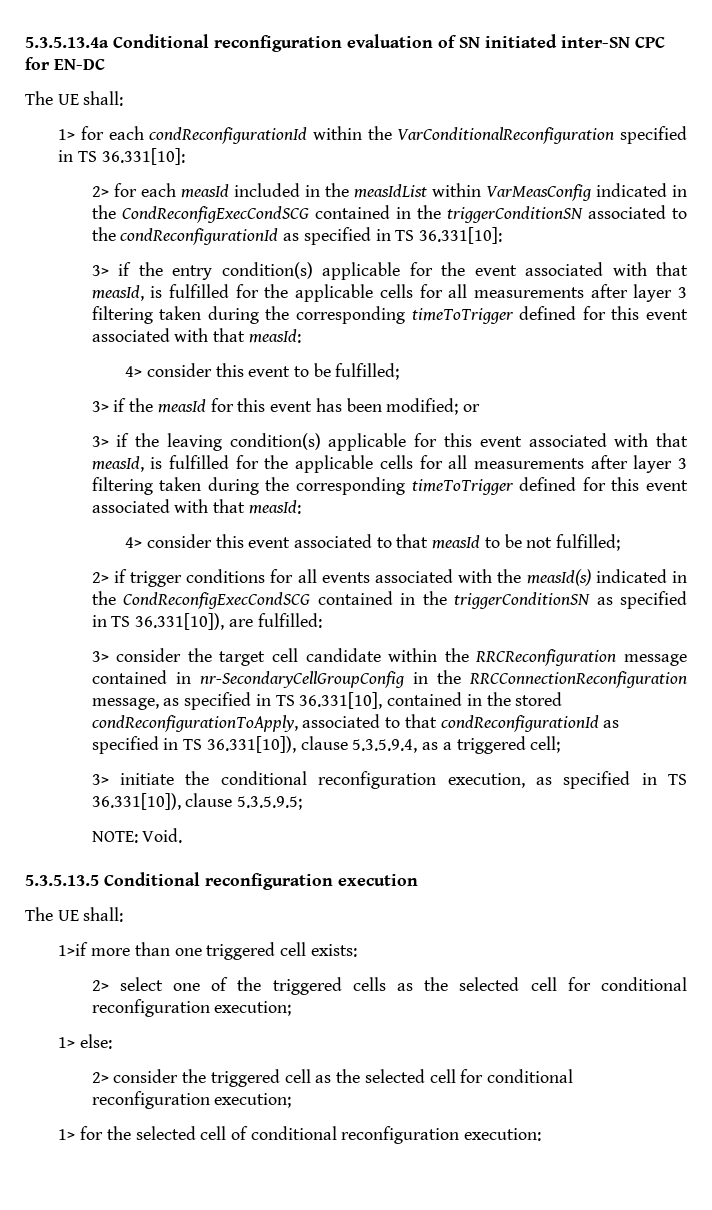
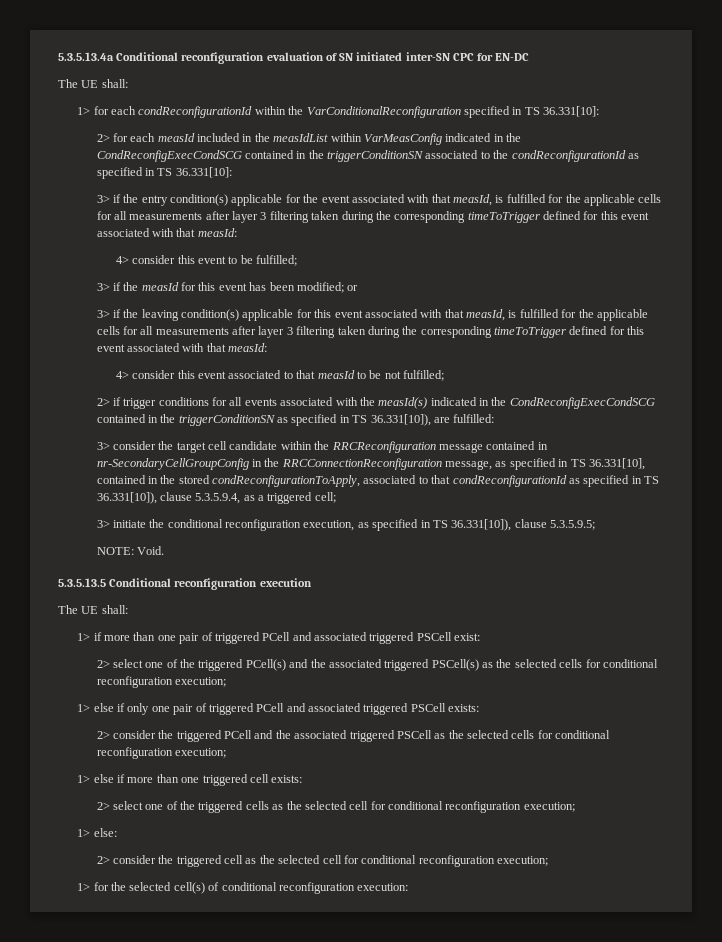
- 1>if more than one triggered cell exists:
+ 1> if more than one pair of triggered PCell and associated triggered PSCell exist:
+ 2> select one of the triggered PCell(s) and the associated triggered PSCell(s) as the selected cells for conditional reconfiguration execution;
+ 1> else if only one pair of triggered PCell and associated triggered PSCell exists:
+ 2> consider the triggered PCell and the associated triggered PSCell as the selected cells for conditional reconfiguration execution;
+ 1> else if more than one triggered cell exists:
- 1> for the selected cell of conditional reconfiguration execution:
+ 1> for the selected cell(s) of conditional reconfiguration execution:

